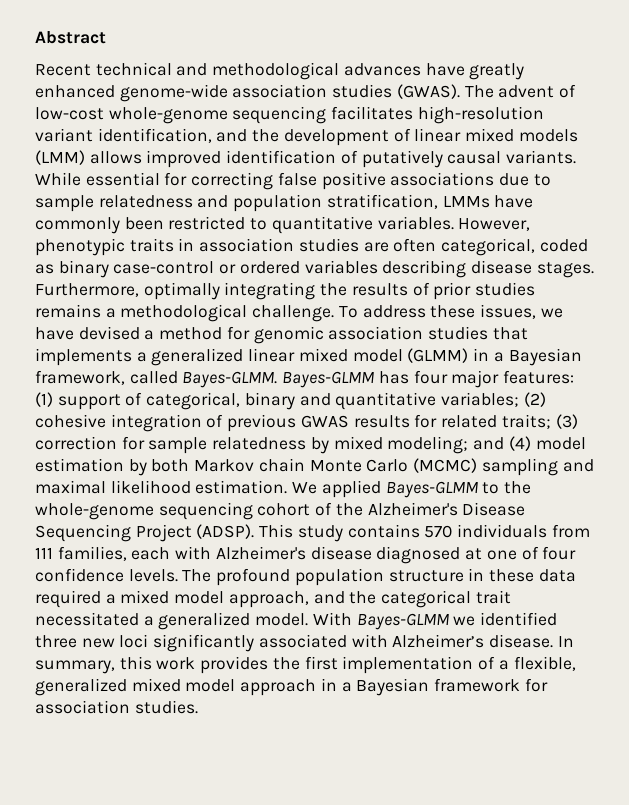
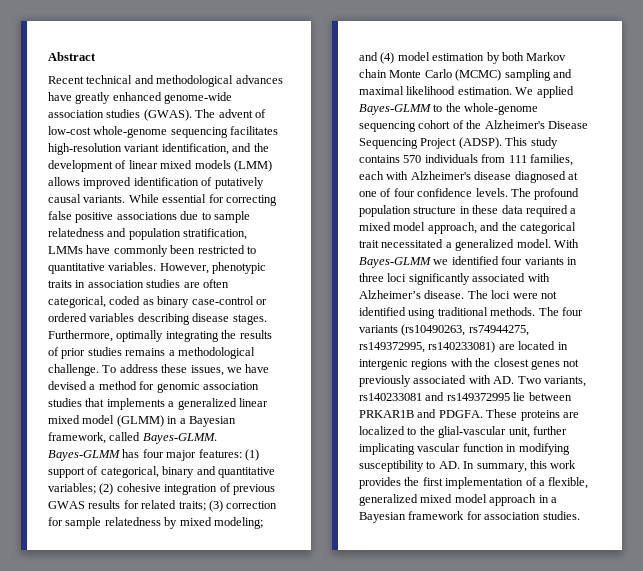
- With Bayes-GLMM we identified three new loci significantly associated with Alzheimer’s disease.
+ With Bayes-GLMM we identified four variants in three loci significantly associated with Alzheimer’s disease.
- In summary, this work provides the first implementation of a flexible, generalized mixed model approach in a Bayesian framework for association studies.
+ The loci were not identified using traditional methods. The four variants (rs10490263, rs74944275, rs149372995, rs140233081) are located in intergenic regions with the closest genes not previously associated with AD. Two variants, rs140233081 and rs149372995 lie between PRKAR1B and PDGFA. These proteins are localized to the glial-vascular unit, further implicating vascular function in modifying susceptibility to AD. In summary, this work provides the first implementation of a flexible, generalized mixed model approach in a Bayesian framework for association studies.

